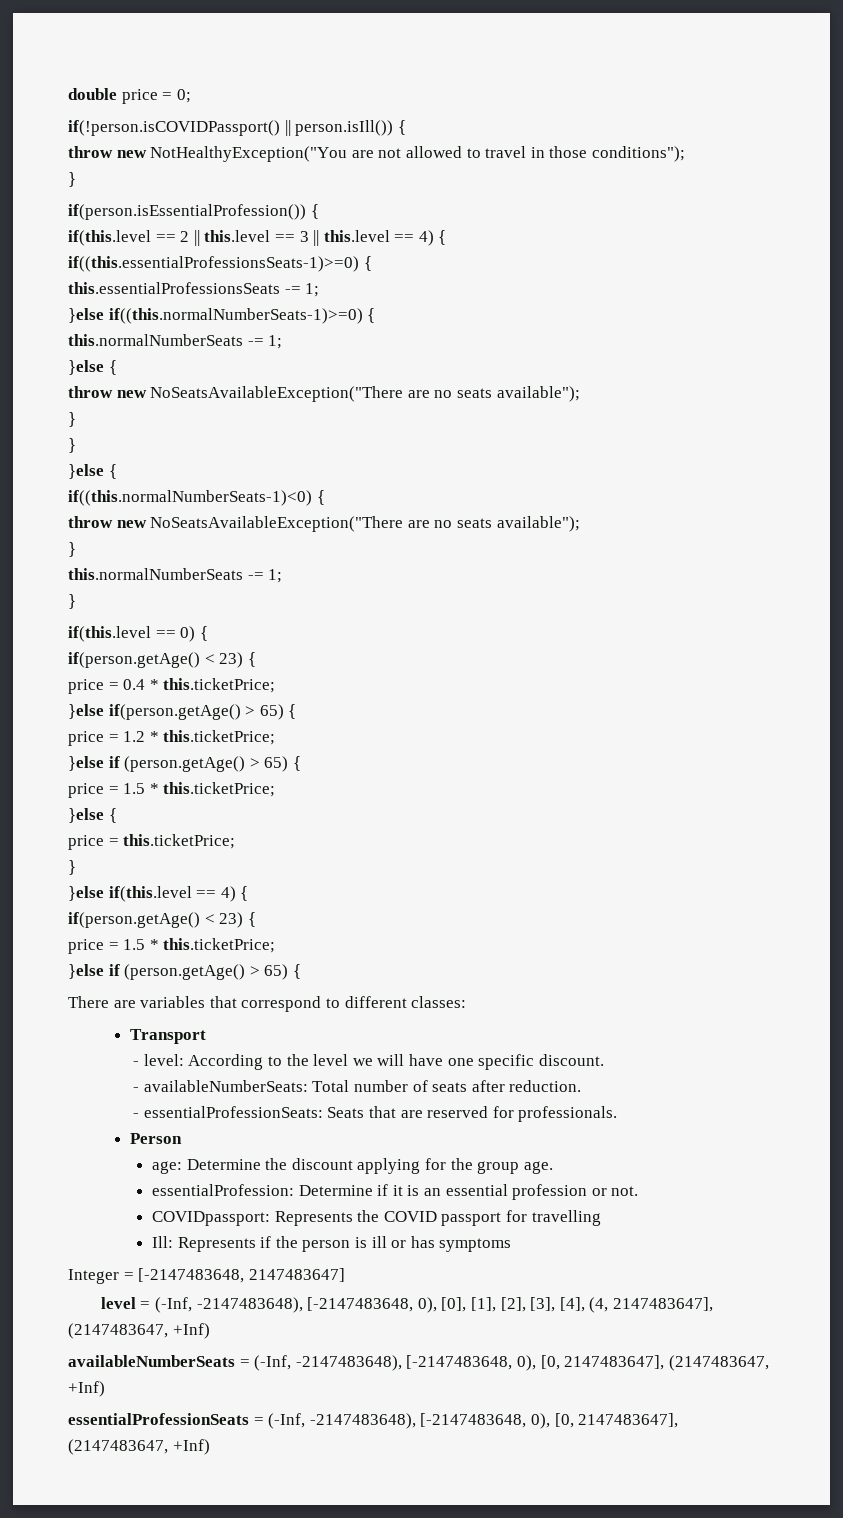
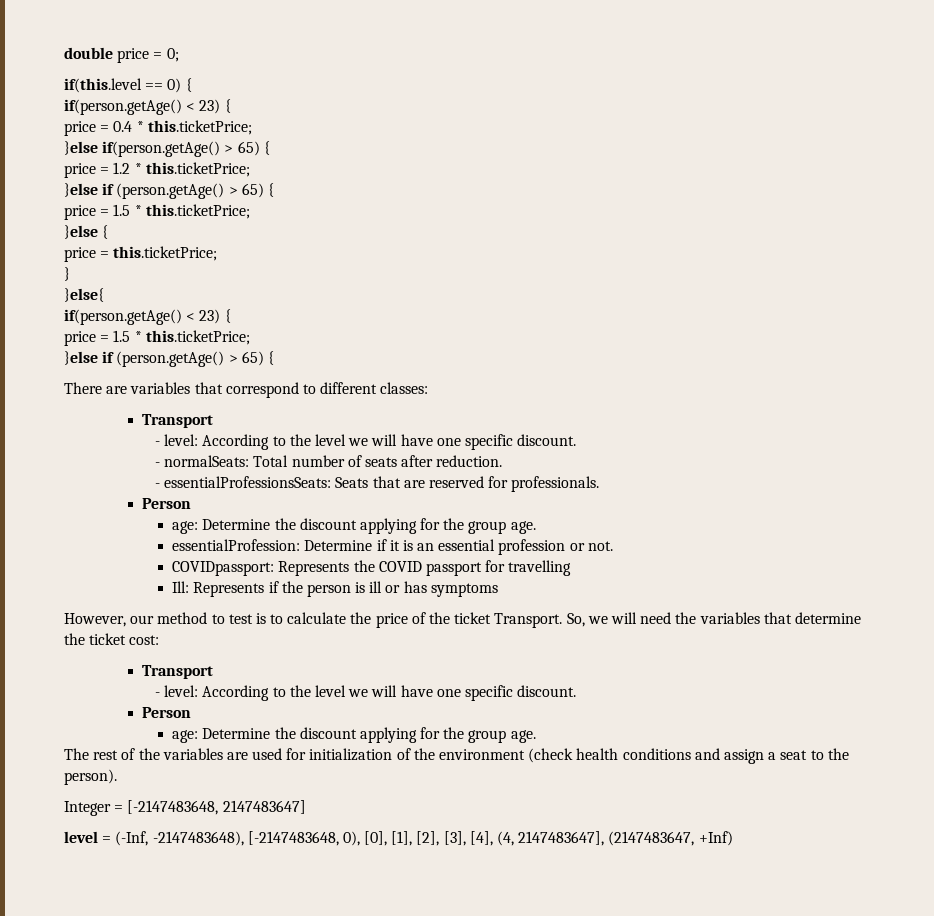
- if(!person.isCOVIDPassport() || person.isIll()) {
- throw new NotHealthyException("You are not allowed to travel in those conditions");
- }
- if(person.isEssentialProfession()) {
- if(this.level == 2 || this.level == 3 || this.level == 4) {
- if((this.essentialProfessionsSeats-1)>=0) {
- this.essentialProfessionsSeats -= 1;
- }else if((this.normalNumberSeats-1)>=0) {
- this.normalNumberSeats -= 1;
- }else {
- throw new NoSeatsAvailableException("There are no seats available");
- }
- }
- }else {
- if((this.normalNumberSeats-1)<0) {
- throw new NoSeatsAvailableException("There are no seats available");
- }
- this.normalNumberSeats -= 1;
- }
- }else if(this.level == 4) {
+ }else{
- - availableNumberSeats: Total number of seats after reduction.
+ - normalSeats: Total number of seats after reduction.
- - essentialProfessionSeats: Seats that are reserved for professionals.
+ - essentialProfessionsSeats: Seats that are reserved for professionals.
+ However, our method to test is to calculate the price of the ticket Transport. So, we will need the variables that determine the ticket cost:
+ Transport
+ - level: According to the level we will have one specific discount.
+ Person
+ age: Determine the discount applying for the group age.
+ The rest of the variables are used for initialization of the environment (check health conditions and assign a seat to the person).
- availableNumberSeats = (-Inf, -2147483648), [-2147483648, 0), [0, 2147483647], (2147483647, +Inf)
- essentialProfessionSeats = (-Inf, -2147483648), [-2147483648, 0), [0, 2147483647], (2147483647, +Inf)

